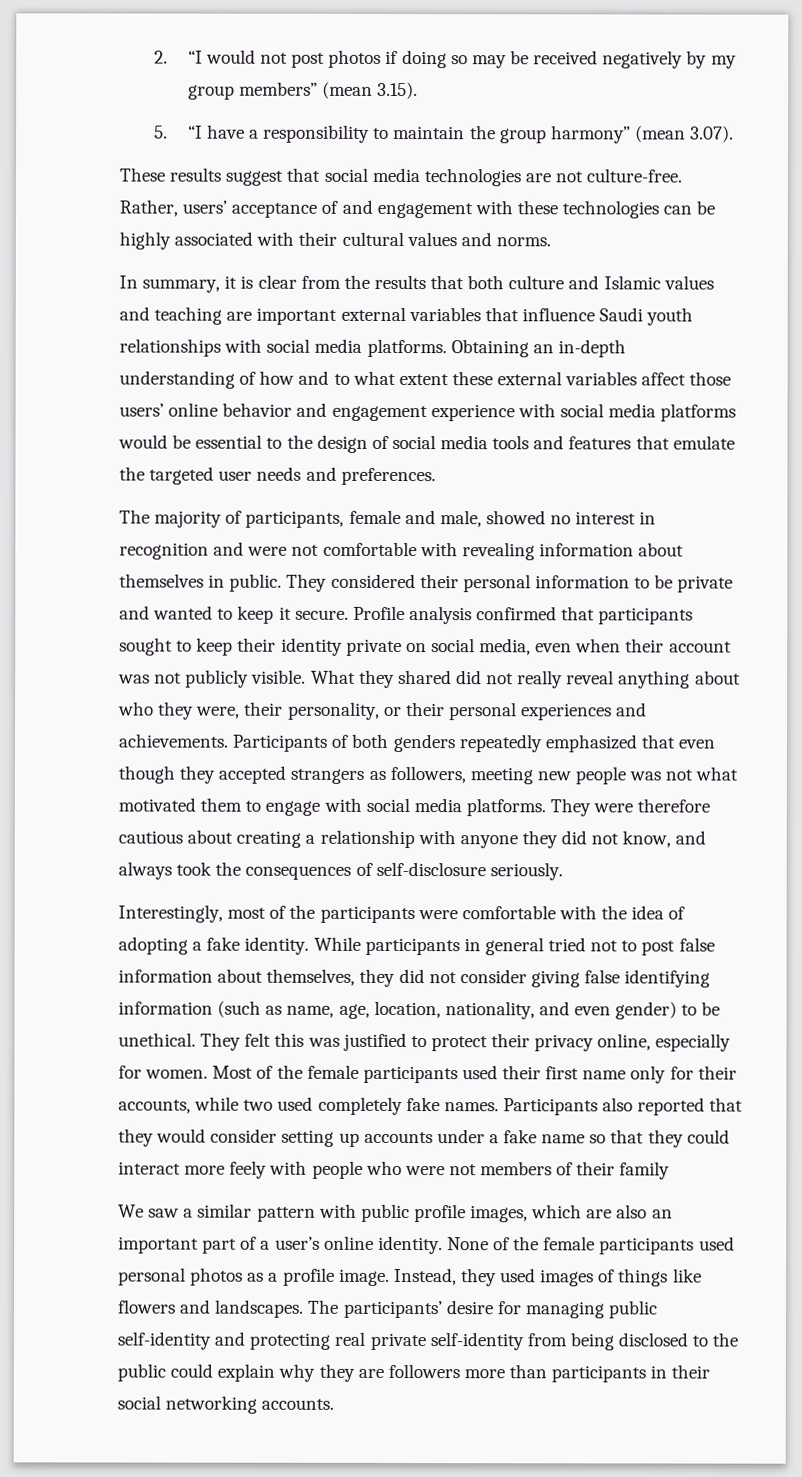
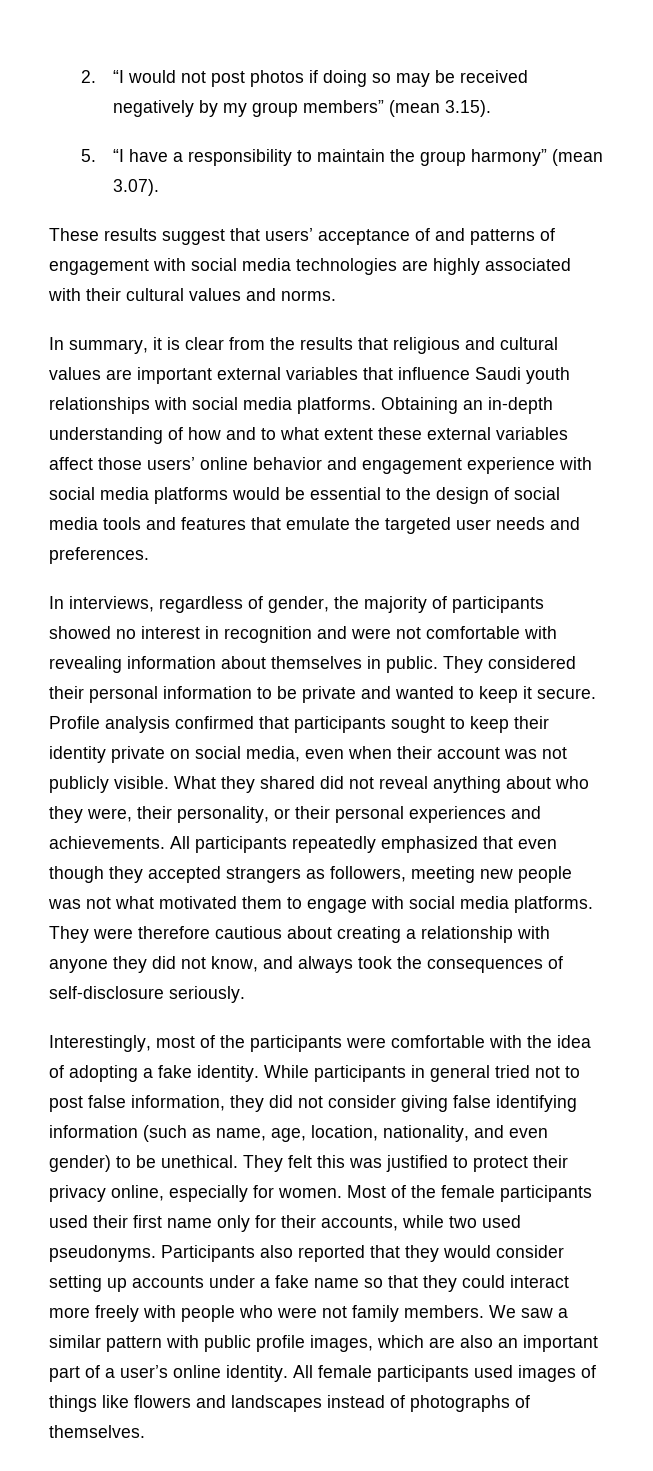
- These results suggest that social media technologies are not culture-free. Rather, users’ acceptance of and engagement with these technologies can be highly associated with their cultural values and norms.
+ These results suggest that users’ acceptance of and patterns of engagement with social media technologies are highly associated with their cultural values and norms.
- In summary, it is clear from the results that both culture and Islamic values and teaching are important external variables that influence Saudi youth relationships with social media platforms.
+ In summary, it is clear from the results that religious and cultural values are important external variables that influence Saudi youth relationships with social media platforms.
- The majority of participants, female and male, showed no interest in recognition and were not comfortable with revealing information about themselves in public.
+ In interviews, regardless of gender, the majority of participants showed no interest in recognition and were not comfortable with revealing information about themselves in public.
- What they shared did not really reveal anything about who they were, their personality, or their personal experiences and achievements.
+ What they shared did not reveal anything about who they were, their personality, or their personal experiences and achievements.
- Participants of both genders repeatedly emphasized that even though they accepted strangers as followers, meeting new people was not what motivated them to engage with social media platforms.
+ All participants repeatedly emphasized that even though they accepted strangers as followers, meeting new people was not what motivated them to engage with social media platforms.
- While participants in general tried not to post false information about themselves, they did not consider giving false identifying information (such as name, age, location, nationality, and even gender) to be unethical.
+ While participants in general tried not to post false information, they did not consider giving false identifying information (such as name, age, location, nationality, and even gender) to be unethical.
- Most of the female participants used their first name only for their accounts, while two used completely fake names.
+ Most of the female participants used their first name only for their accounts, while two used pseudonyms.
- Participants also reported that they would consider setting up accounts under a fake name so that they could interact more feely with people who were not members of their family
- We saw a similar pattern with public profile images, which are also an important part of a user’s online identity.
+ Participants also reported that they would consider setting up accounts under a fake name so that they could interact more freely with people who were not family members. We saw a similar pattern with public profile images, which are also an important part of a user’s online identity.
- None of the female participants used personal photos as a profile image. Instead, they used images of things like flowers and landscapes. The participants’ desire for managing public self-identity and protecting real private self-identity from being disclosed to the public could explain why they are followers more than participants in their social networking accounts.
+ All female participants used images of things like flowers and landscapes instead of photographs of themselves.

